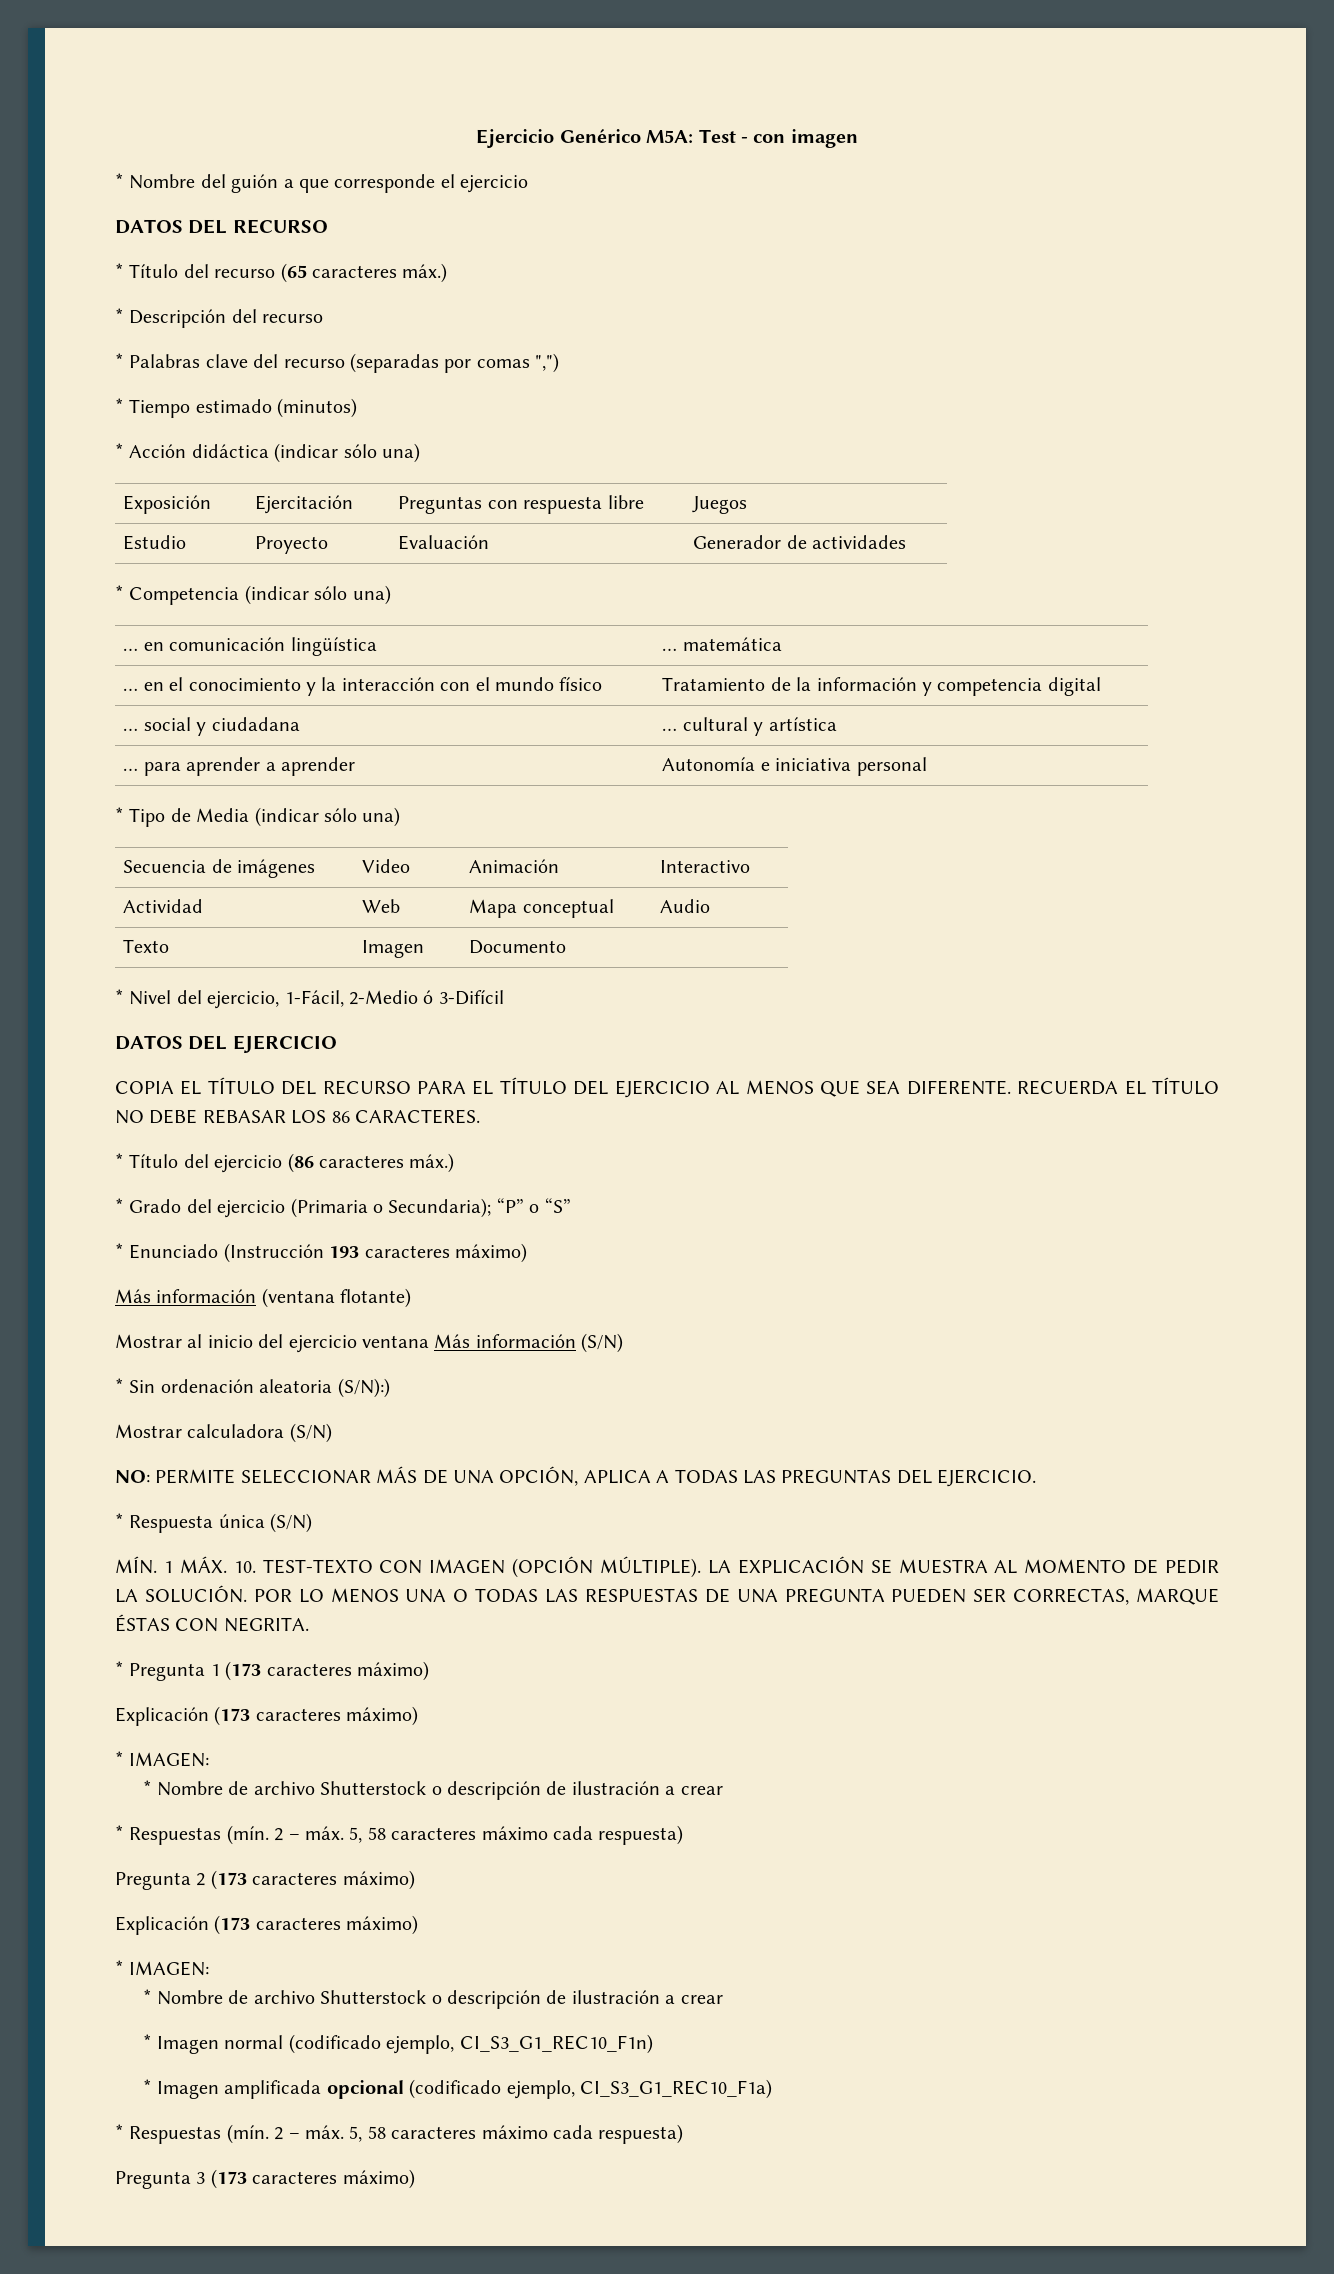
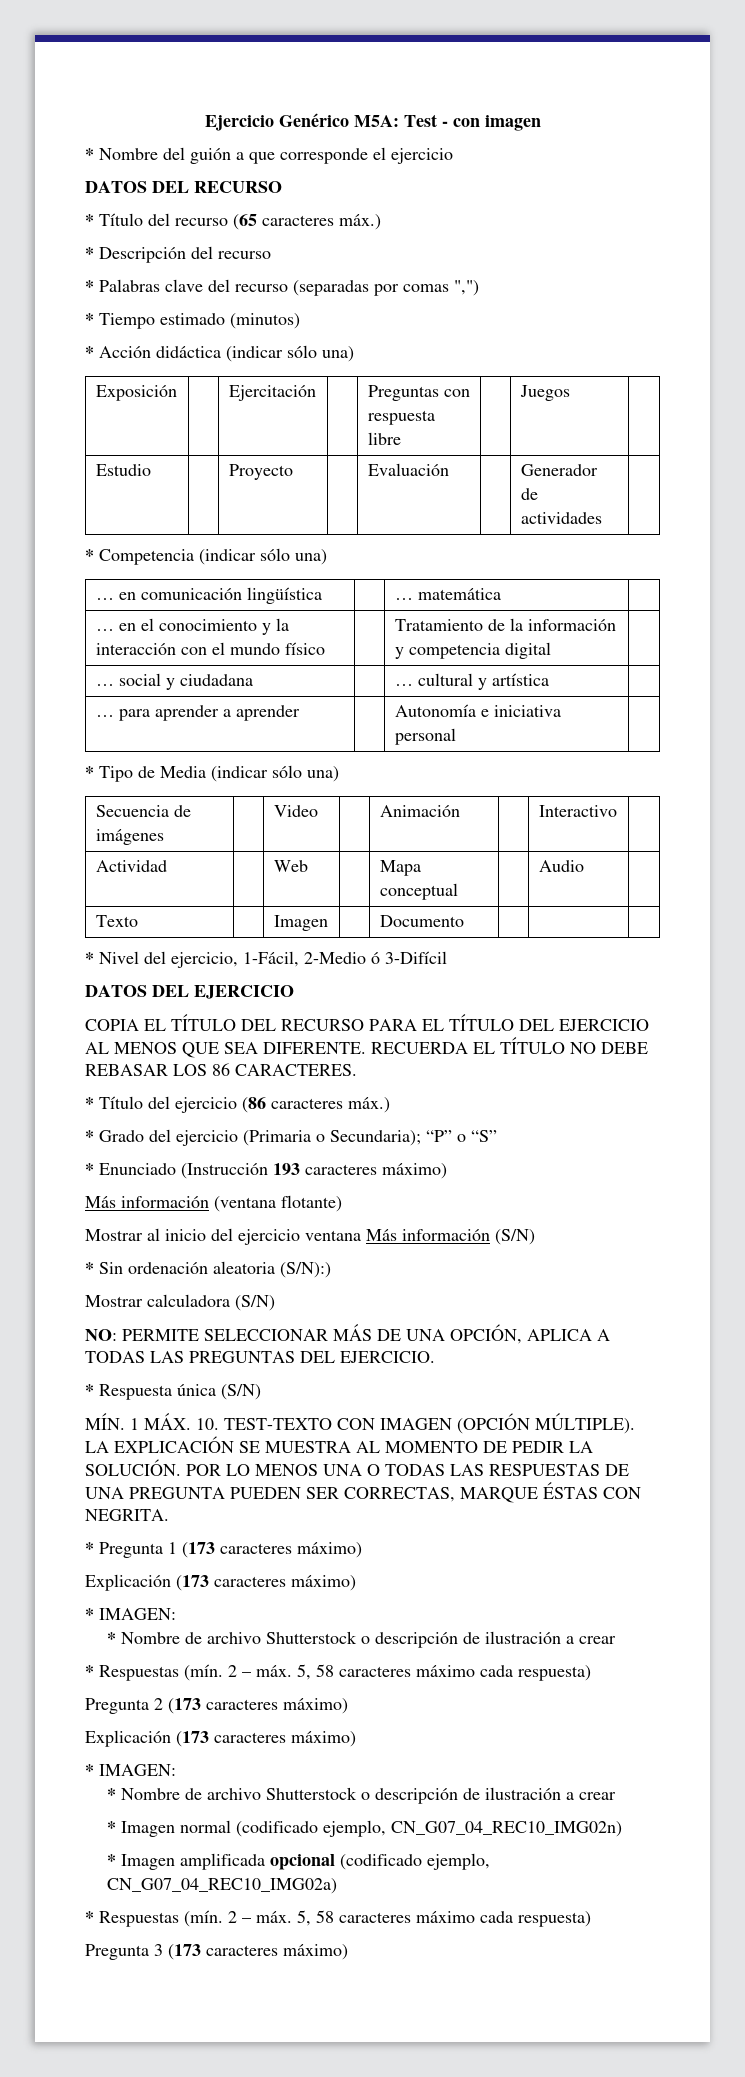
- * Imagen normal (codificado ejemplo, CI_S3_G1_REC10_F1n)
+ * Imagen normal (codificado ejemplo, CN_G07_04_REC10_IMG02n)
- * Imagen amplificada opcional (codificado ejemplo, CI_S3_G1_REC10_F1a)
+ * Imagen amplificada opcional (codificado ejemplo, CN_G07_04_REC10_IMG02a)

